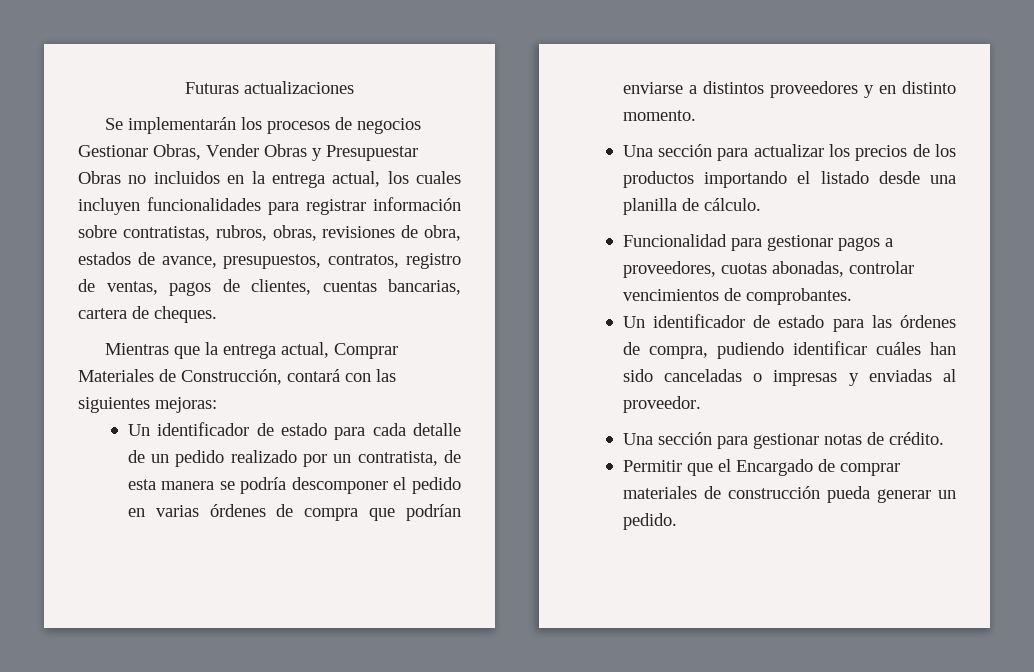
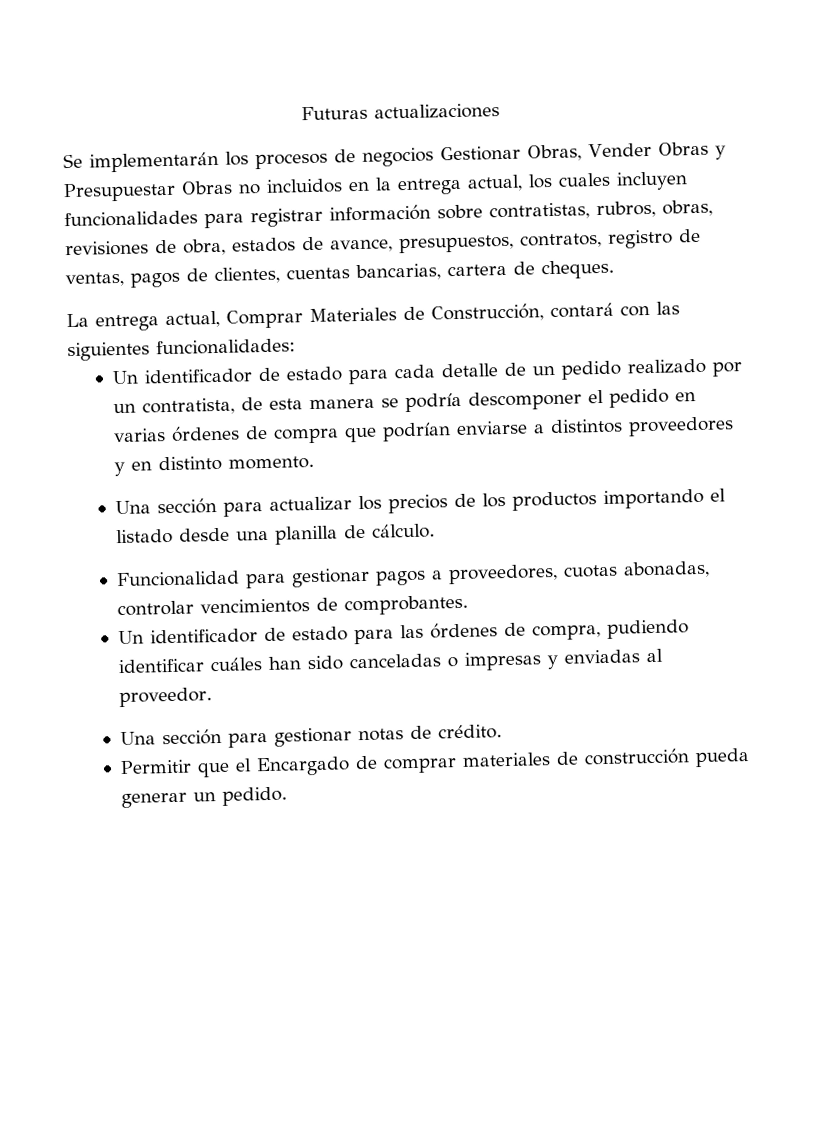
- Mientras que la entrega actual, Comprar Materiales de Construcción, contará con las siguientes mejoras:
+ La entrega actual, Comprar Materiales de Construcción, contará con las siguientes funcionalidades:

